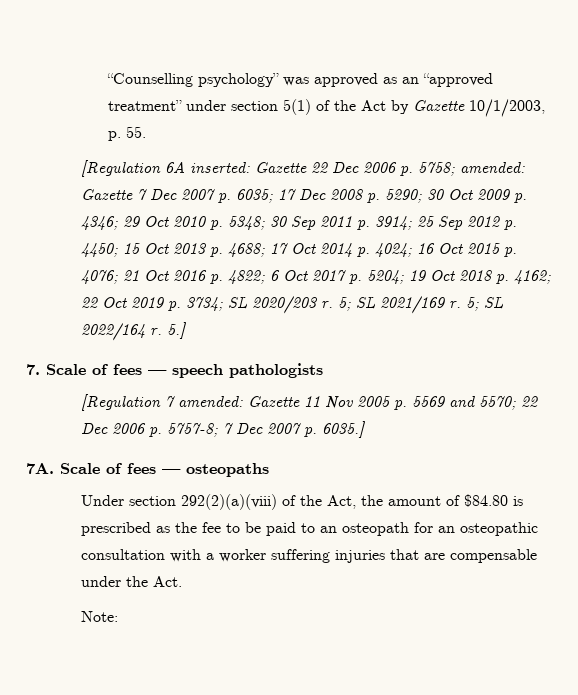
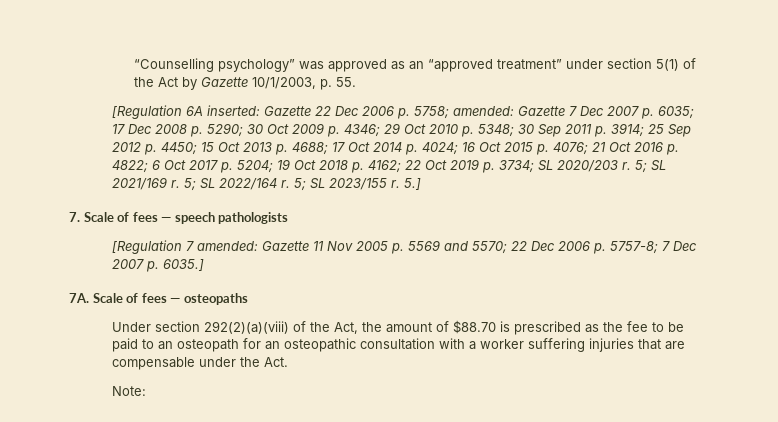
+ 5; SL 2023/155 r.
- Under section 292(2)(a)(viii) of the Act, the amount of $84.80 is prescribed as the fee to be paid to an osteopath for an osteopathic consultation with a worker suffering injuries that are compensable under the Act.
+ Under section 292(2)(a)(viii) of the Act, the amount of $88.70 is prescribed as the fee to be paid to an osteopath for an osteopathic consultation with a worker suffering injuries that are compensable under the Act.

